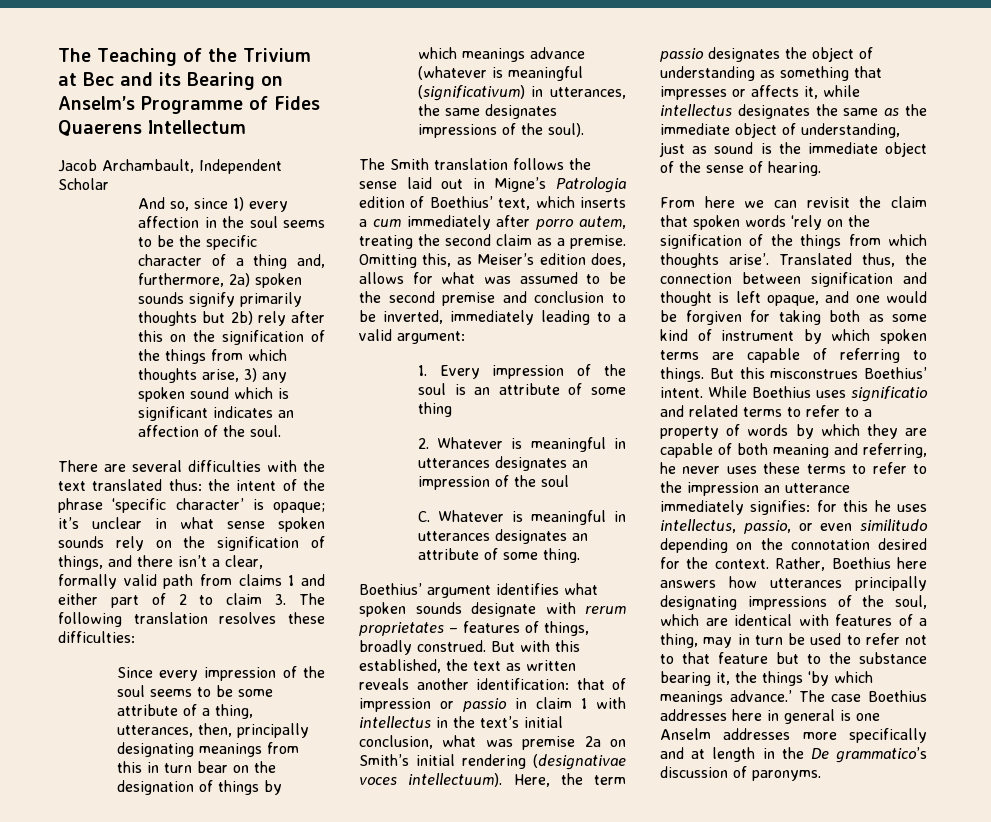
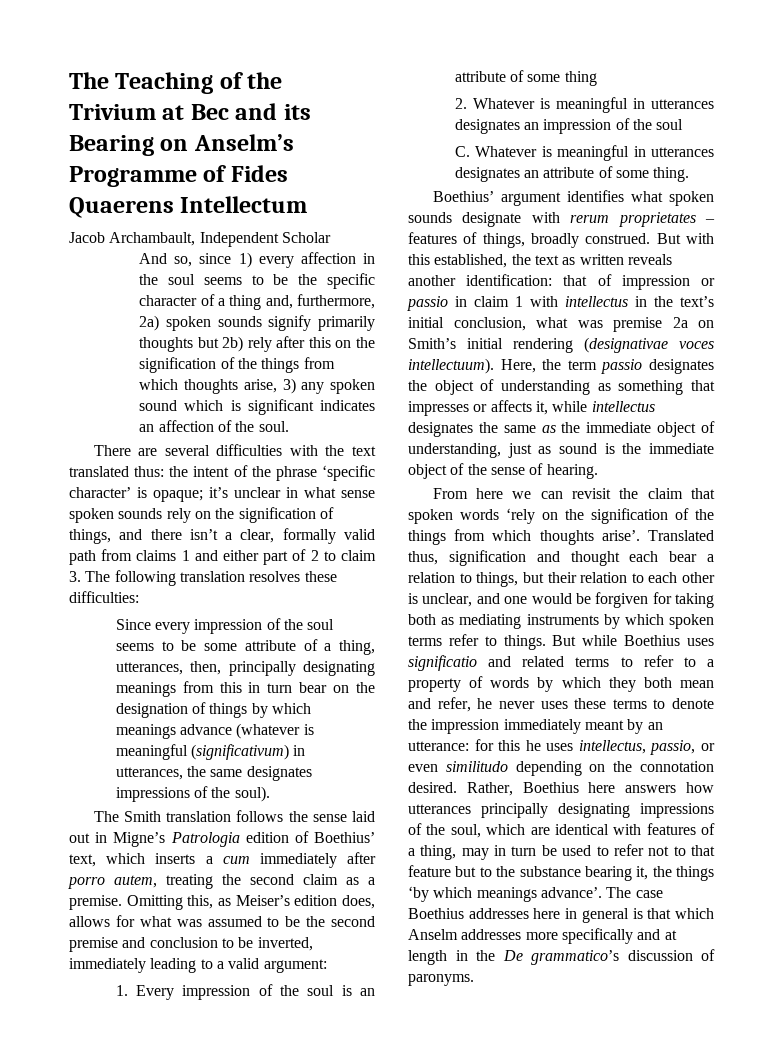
- Translated thus, the connection between signification and thought is left opaque, and one would be forgiven for taking both as some kind of instrument by which spoken terms are capable of referring to things. But this misconstrues Boethius’ intent. While Boethius uses significatio and related terms to refer to a property of words by which they are capable of both meaning and referring, he never uses these terms to refer to the impression an utterance immediately signifies: for this he uses intellectus, passio, or even similitudo depending on the connotation desired for the context.
+ Translated thus, signification and thought each bear a relation to things, but their relation to each other is unclear, and one would be forgiven for taking both as mediating instruments by which spoken terms refer to things. But while Boethius uses significatio and related terms to refer to a property of words by which they both mean and refer, he never uses these terms to denote the impression immediately meant by an utterance: for this he uses intellectus, passio, or even similitudo depending on the connotation desired.
- Rather, Boethius here answers how utterances principally designating impressions of the soul, which are identical with features of a thing, may in turn be used to refer not to that feature but to the substance bearing it, the things ‘by which meanings advance.’
+ Rather, Boethius here answers how utterances principally designating impressions of the soul, which are identical with features of a thing, may in turn be used to refer not to that feature but to the substance bearing it, the things ‘by which meanings advance’.
- The case Boethius addresses here in general is one Anselm addresses more specifically and at length in the De grammatico’s discussion of paronyms.
+ The case Boethius addresses here in general is that which Anselm addresses more specifically and at length in the De grammatico’s discussion of paronyms.

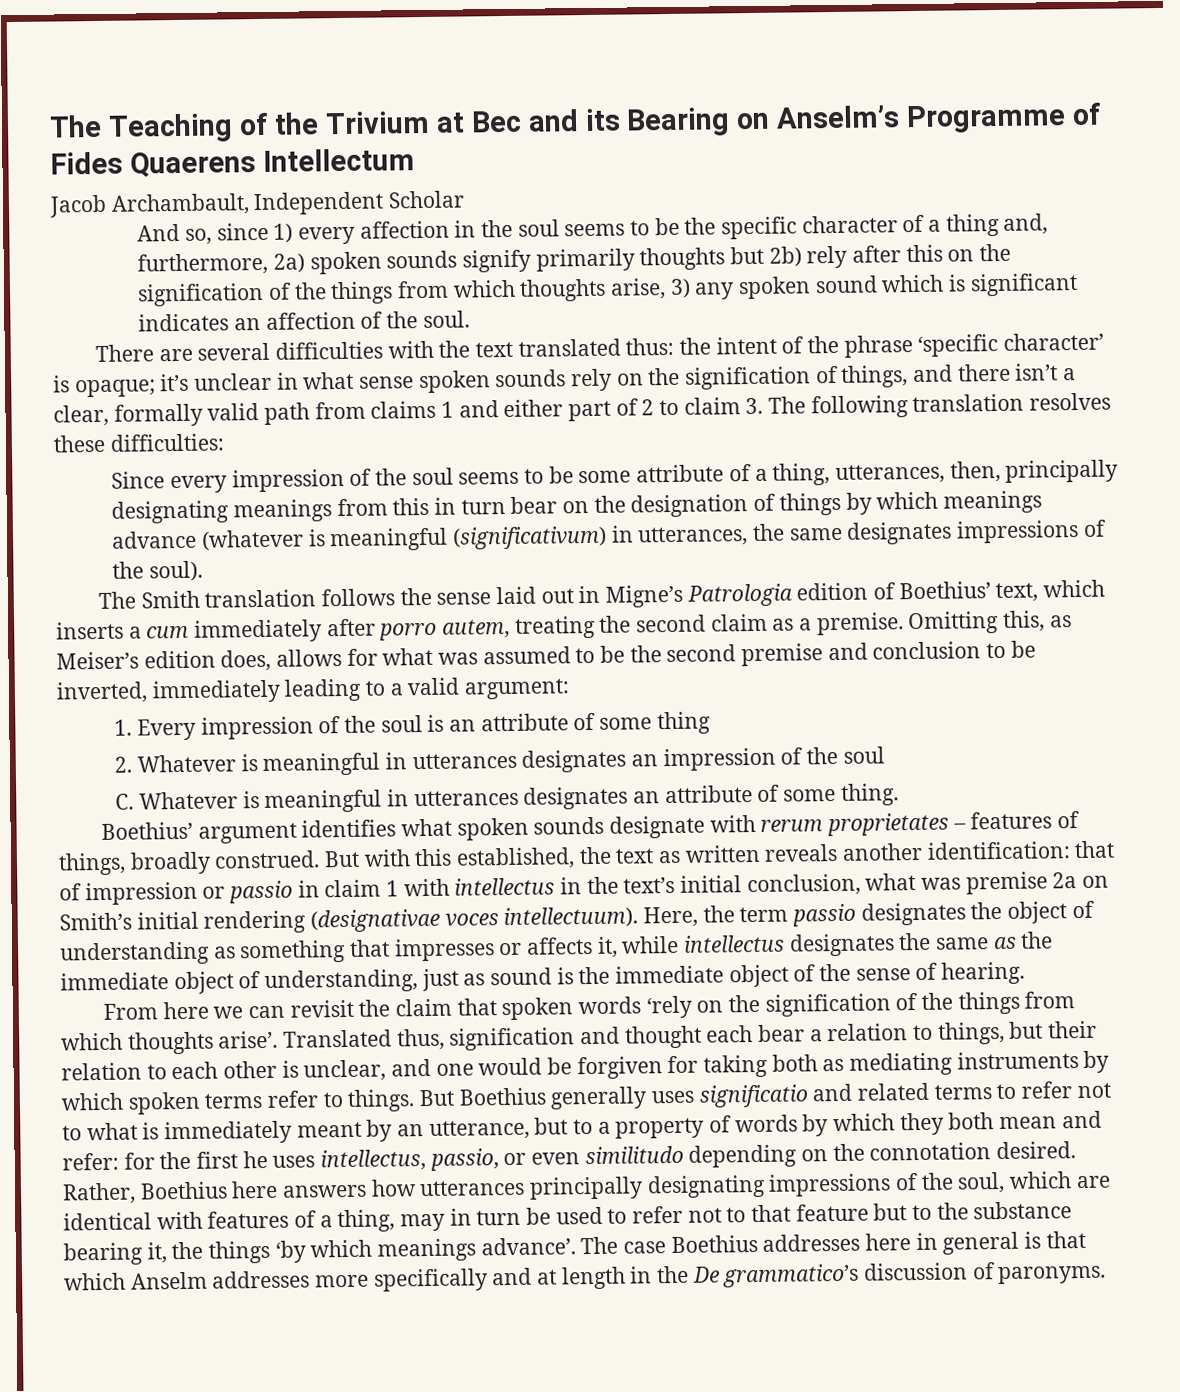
- But while Boethius uses significatio and related terms to refer to a property of words by which they both mean and refer, he never uses these terms to denote the impression immediately meant by an utterance: for this he uses intellectus, passio, or even similitudo depending on the connotation desired.
+ But Boethius generally uses significatio and related terms to refer not to what is immediately meant by an utterance, but to a property of words by which they both mean and refer: for the first he uses intellectus, passio, or even similitudo depending on the connotation desired.

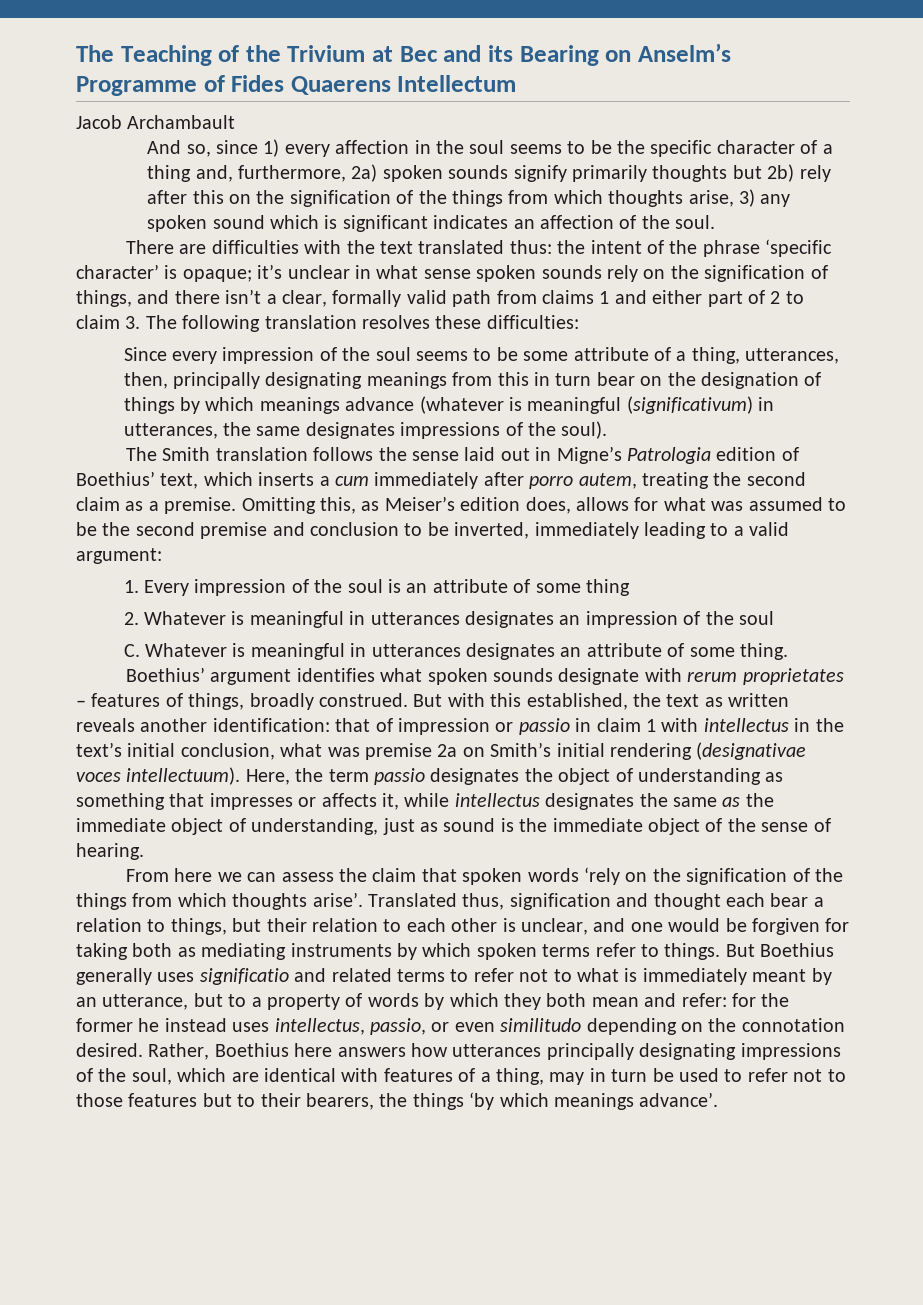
- Jacob Archambault, Independent Scholar
+ Jacob Archambault
- There are several difficulties with the text translated thus: the intent of the phrase ‘specific character’ is opaque; it’s unclear in what sense spoken sounds rely on the signification of things, and there isn’t a clear, formally valid path from claims 1 and either part of 2 to claim 3. The following translation resolves these difficulties:
+ There are difficulties with the text translated thus: the intent of the phrase ‘specific character’ is opaque; it’s unclear in what sense spoken sounds rely on the signification of things, and there isn’t a clear, formally valid path from claims 1 and either part of 2 to claim 3. The following translation resolves these difficulties:
- From here we can revisit the claim that spoken words ‘rely on the signification of the things from which thoughts arise’.
+ From here we can assess the claim that spoken words ‘rely on the signification of the things from which thoughts arise’.
- But Boethius generally uses significatio and related terms to refer not to what is immediately meant by an utterance, but to a property of words by which they both mean and refer: for the first he uses intellectus, passio, or even similitudo depending on the connotation desired.
+ But Boethius generally uses significatio and related terms to refer not to what is immediately meant by an utterance, but to a property of words by which they both mean and refer: for the former he instead uses intellectus, passio, or even similitudo depending on the connotation desired.
- Rather, Boethius here answers how utterances principally designating impressions of the soul, which are identical with features of a thing, may in turn be used to refer not to that feature but to the substance bearing it, the things ‘by which meanings advance’. The case Boethius addresses here in general is that which Anselm addresses more specifically and at length in the De grammatico’s discussion of paronyms.
+ Rather, Boethius here answers how utterances principally designating impressions of the soul, which are identical with features of a thing, may in turn be used to refer not to those features but to their bearers, the things ‘by which meanings advance’.

